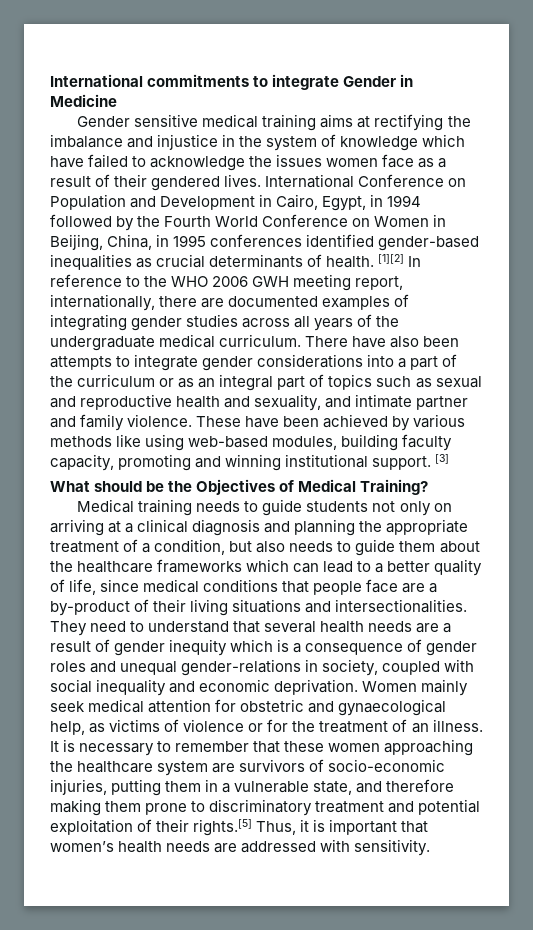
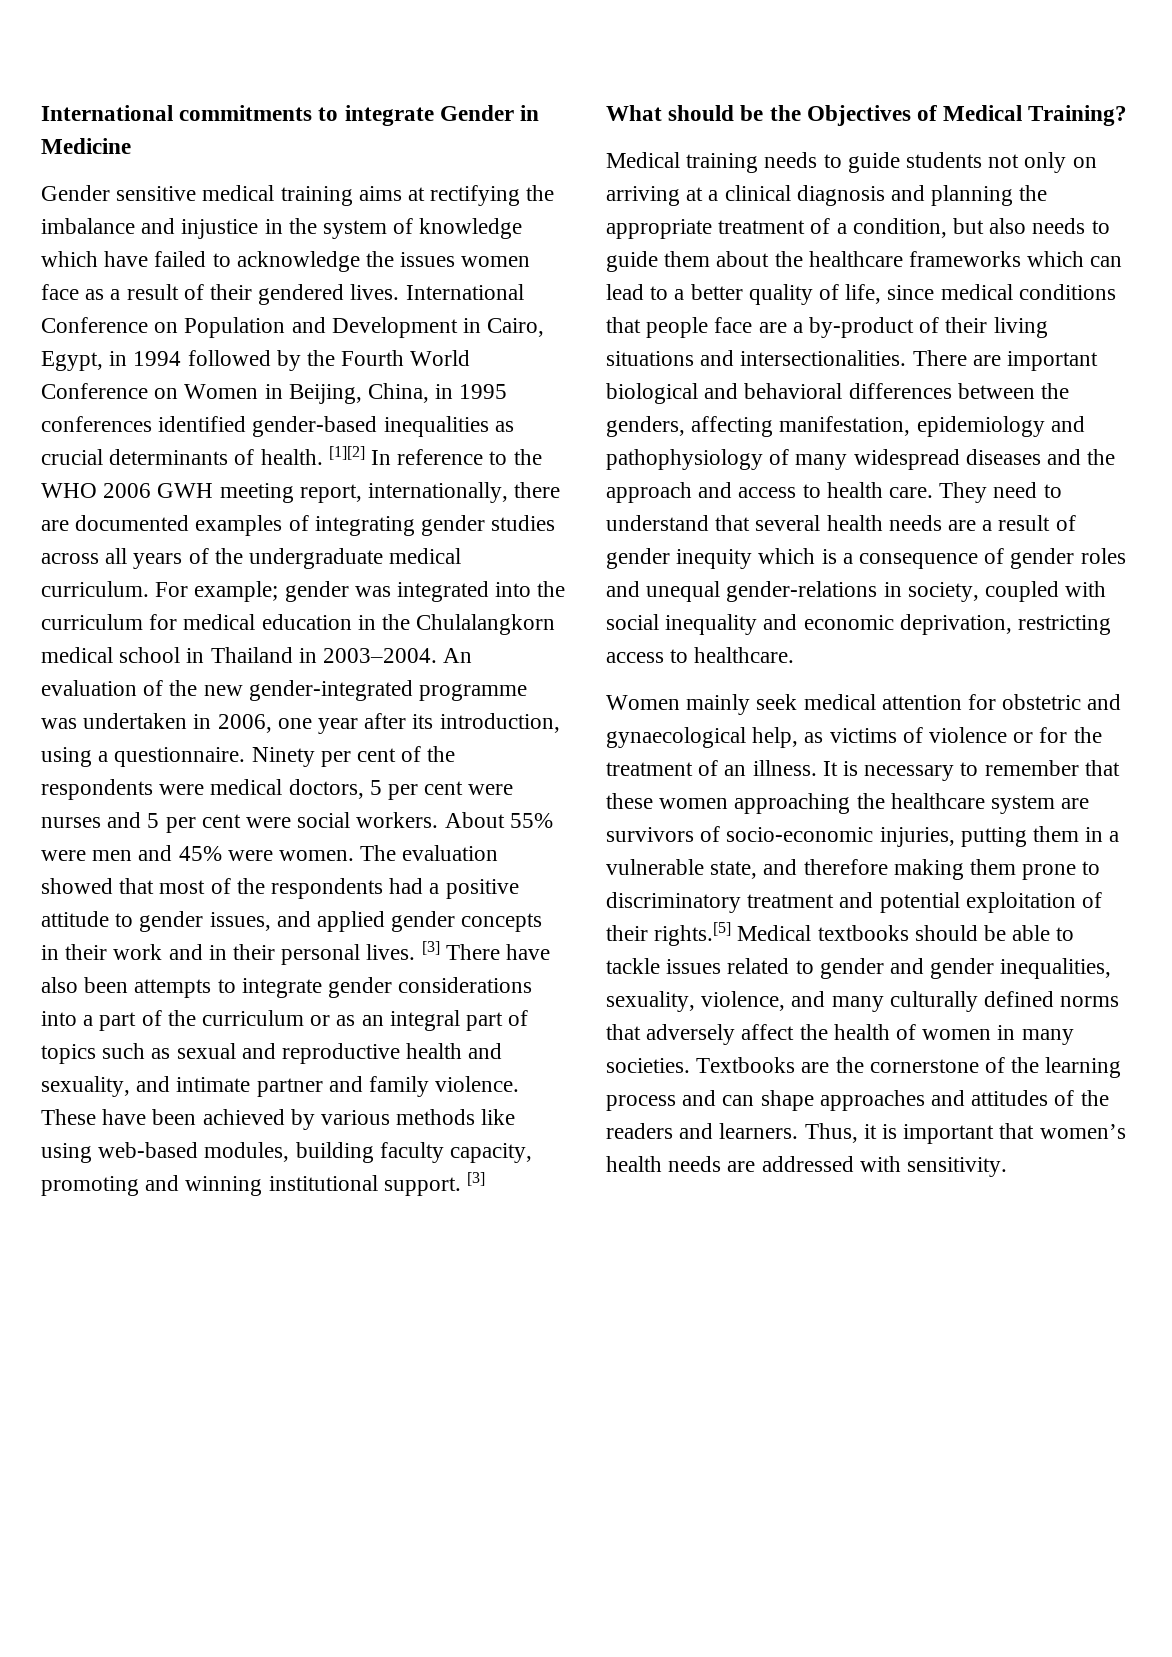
- There have also been attempts to integrate gender considerations into a part of the curriculum or as an integral part of topics such as sexual and reproductive health and sexuality, and intimate partner and family violence.
+ For example; gender was integrated into the curriculum for medical education in the Chulalangkorn medical school in Thailand in 2003–2004. An evaluation of the new gender-integrated programme was undertaken in 2006, one year after its introduction, using a questionnaire. Ninety per cent of the respondents were medical doctors, 5 per cent were nurses and 5 per cent were social workers. About 55% were men and 45% were women. The evaluation showed that most of the respondents had a positive attitude to gender issues, and applied gender concepts in their work and in their personal lives. [3] There have also been attempts to integrate gender considerations into a part of the curriculum or as an integral part of topics such as sexual and reproductive health and sexuality, and intimate partner and family violence.
+ There are important biological and behavioral differences between the genders, affecting manifestation, epidemiology and pathophysiology of many widespread diseases and the approach and access to health care.
- They need to understand that several health needs are a result of gender inequity which is a consequence of gender roles and unequal gender-relations in society, coupled with social inequality and economic deprivation. Women mainly seek medical attention for obstetric and gynaecological help, as victims of violence or for the treatment of an illness.
+ They need to understand that several health needs are a result of gender inequity which is a consequence of gender roles and unequal gender-relations in society, coupled with social inequality and economic deprivation, restricting access to healthcare.
+ Women mainly seek medical attention for obstetric and gynaecological help, as victims of violence or for the treatment of an illness.
- It is necessary to remember that these women approaching the healthcare system are survivors of socio-economic injuries, putting them in a vulnerable state, and therefore making them prone to discriminatory treatment and potential exploitation of their rights.[5] Thus, it is important that women’s health needs are addressed with sensitivity.
+ It is necessary to remember that these women approaching the healthcare system are survivors of socio-economic injuries, putting them in a vulnerable state, and therefore making them prone to discriminatory treatment and potential exploitation of their rights.[5] Medical textbooks should be able to tackle issues related to gender and gender inequalities, sexuality, violence, and many culturally defined norms that adversely affect the health of women in many societies. Textbooks are the cornerstone of the learning process and can shape approaches and attitudes of the readers and learners. Thus, it is important that women’s health needs are addressed with sensitivity.

